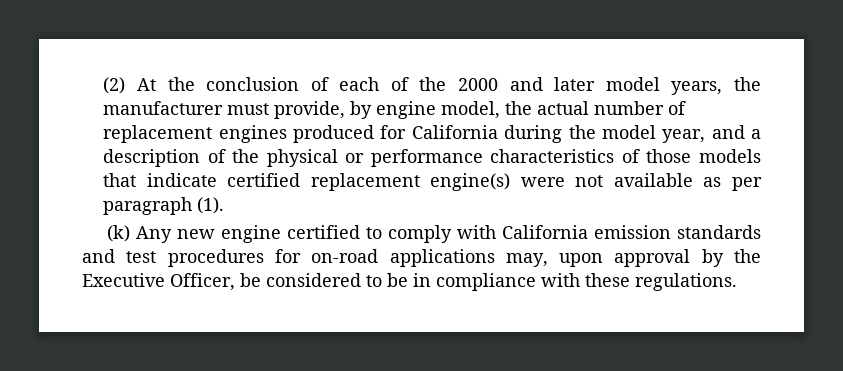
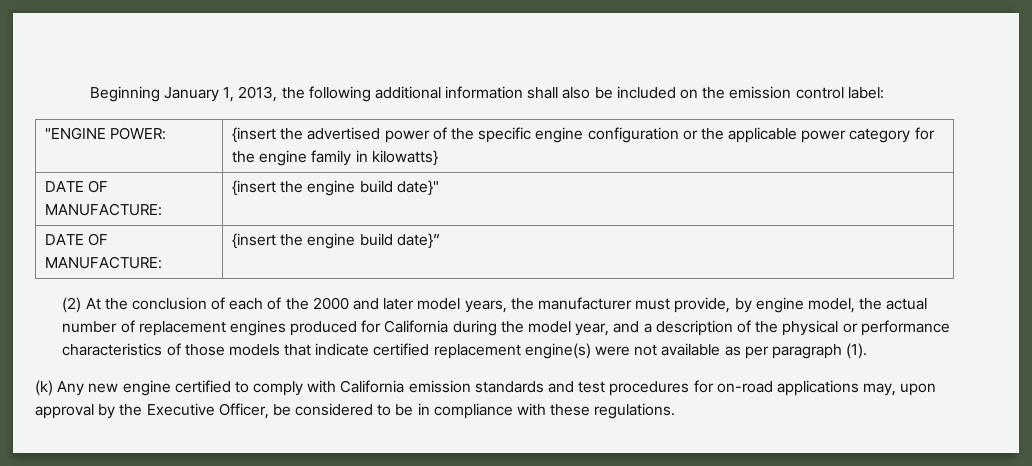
+ Beginning January 1, 2013, the following additional information shall also be included on the emission control label:
+ "ENGINE POWER: | {insert the advertised power of the specific engine configuration or the applicable power category for the engine family in kilowatts}
+ DATE OF MANUFACTURE: | {insert the engine build date}"
+ DATE OF MANUFACTURE: | {insert the engine build date}”

